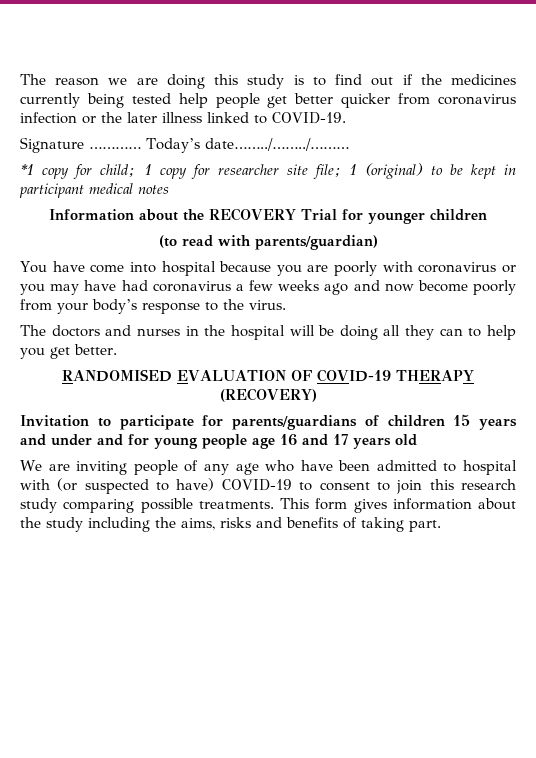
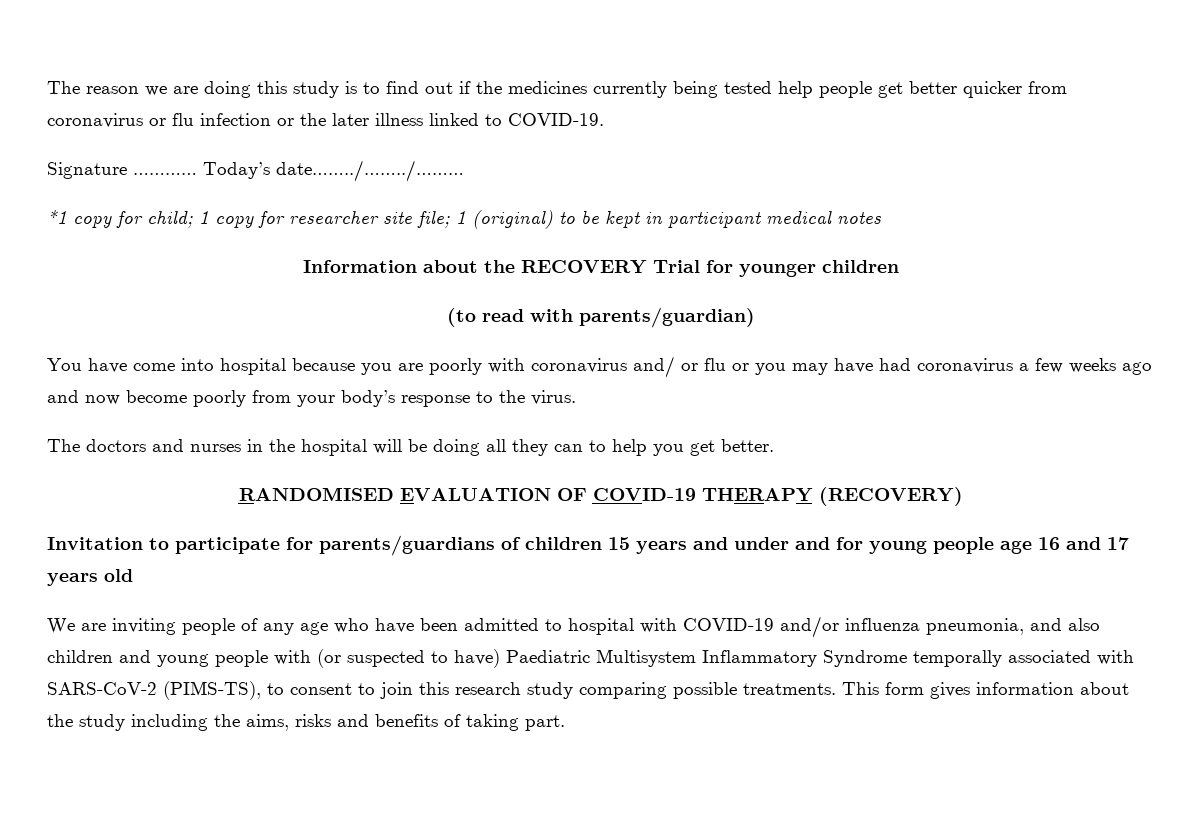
- The reason we are doing this study is to find out if the medicines currently being tested help people get better quicker from coronavirus infection or the later illness linked to COVID-19.
+ The reason we are doing this study is to find out if the medicines currently being tested help people get better quicker from coronavirus or flu infection or the later illness linked to COVID-19.
- You have come into hospital because you are poorly with coronavirus or you may have had coronavirus a few weeks ago and now become poorly from your body’s response to the virus.
+ You have come into hospital because you are poorly with coronavirus and/ or flu or you may have had coronavirus a few weeks ago and now become poorly from your body’s response to the virus.
- We are inviting people of any age who have been admitted to hospital with (or suspected to have) COVID-19 to consent to join this research study comparing possible treatments.
+ We are inviting people of any age who have been admitted to hospital with COVID-19 and/or influenza pneumonia, and also children and young people with (or suspected to have) Paediatric Multisystem Inflammatory Syndrome temporally associated with SARS-CoV-2 (PIMS-TS), to consent to join this research study comparing possible treatments.

